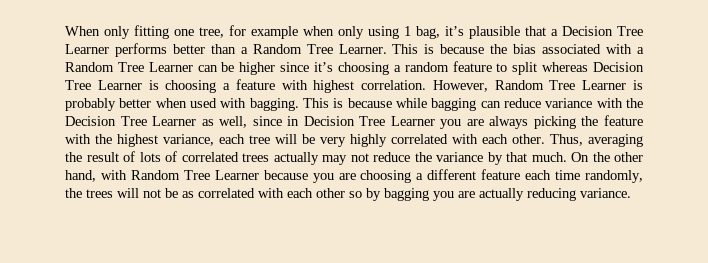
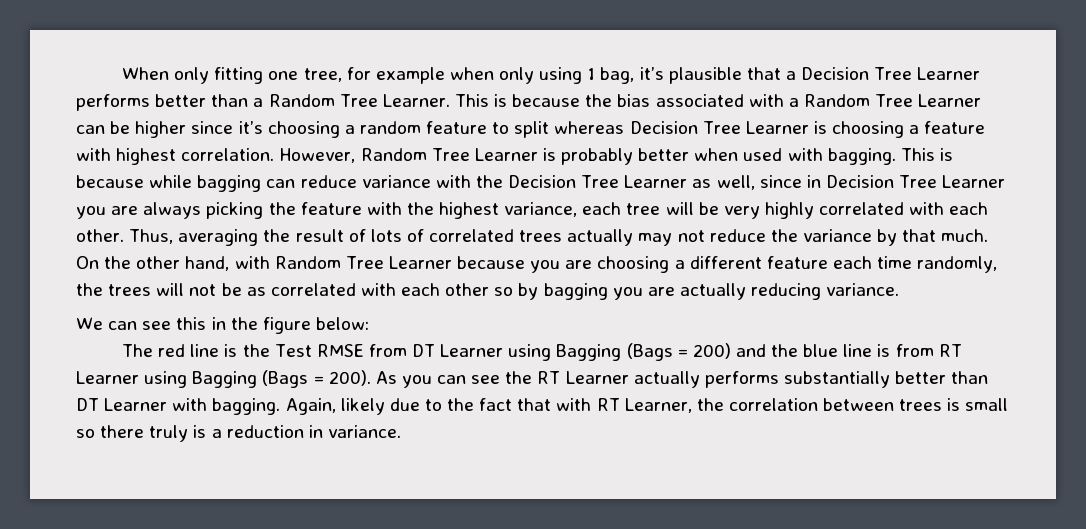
+ We can see this in the figure below:
+ The red line is the Test RMSE from DT Learner using Bagging (Bags = 200) and the blue line is from RT Learner using Bagging (Bags = 200). As you can see the RT Learner actually performs substantially better than DT Learner with bagging. Again, likely due to the fact that with RT Learner, the correlation between trees is small so there truly is a reduction in variance.

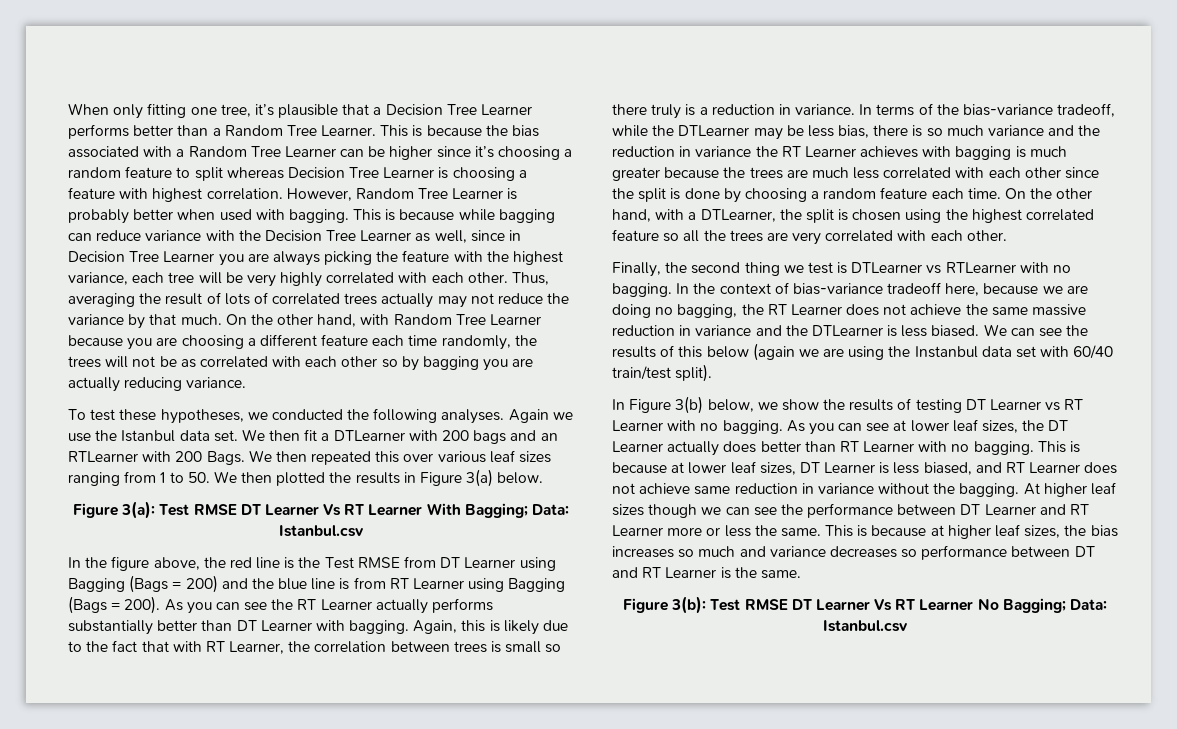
- When only fitting one tree, for example when only using 1 bag, it’s plausible that a Decision Tree Learner performs better than a Random Tree Learner.
+ When only fitting one tree, it’s plausible that a Decision Tree Learner performs better than a Random Tree Learner.
- We can see this in the figure below:
- The red line is the Test RMSE from DT Learner using Bagging (Bags = 200) and the blue line is from RT Learner using Bagging (Bags = 200).
+ To test these hypotheses, we conducted the following analyses. Again we use the Istanbul data set. We then fit a DTLearner with 200 bags and an RTLearner with 200 Bags. We then repeated this over various leaf sizes ranging from 1 to 50. We then plotted the results in Figure 3(a) below.
+ Figure 3(a): Test RMSE DT Learner Vs RT Learner With Bagging; Data: Istanbul.csv
+ In the figure above, the red line is the Test RMSE from DT Learner using Bagging (Bags = 200) and the blue line is from RT Learner using Bagging (Bags = 200).
- Again, likely due to the fact that with RT Learner, the correlation between trees is small so there truly is a reduction in variance.
+ Again, this is likely due to the fact that with RT Learner, the correlation between trees is small so there truly is a reduction in variance.
+ In terms of the bias-variance tradeoff, while the DTLearner may be less bias, there is so much variance and the reduction in variance the RT Learner achieves with bagging is much greater because the trees are much less correlated with each other since the split is done by choosing a random feature each time. On the other hand, with a DTLearner, the split is chosen using the highest correlated feature so all the trees are very correlated with each other.
+ Finally, the second thing we test is DTLearner vs RTLearner with no bagging. In the context of bias-variance tradeoff here, because we are doing no bagging, the RT Learner does not achieve the same massive reduction in variance and the DTLearner is less biased. We can see the results of this below (again we are using the Instanbul data set with 60/40 train/test split).
+ In Figure 3(b) below, we show the results of testing DT Learner vs RT Learner with no bagging. As you can see at lower leaf sizes, the DT Learner actually does better than RT Learner with no bagging. This is because at lower leaf sizes, DT Learner is less biased, and RT Learner does not achieve same reduction in variance without the bagging. At higher leaf sizes though we can see the performance between DT Learner and RT Learner more or less the same. This is because at higher leaf sizes, the bias increases so much and variance decreases so performance between DT and RT Learner is the same.
+ Figure 3(b): Test RMSE DT Learner Vs RT Learner No Bagging; Data: Istanbul.csv

